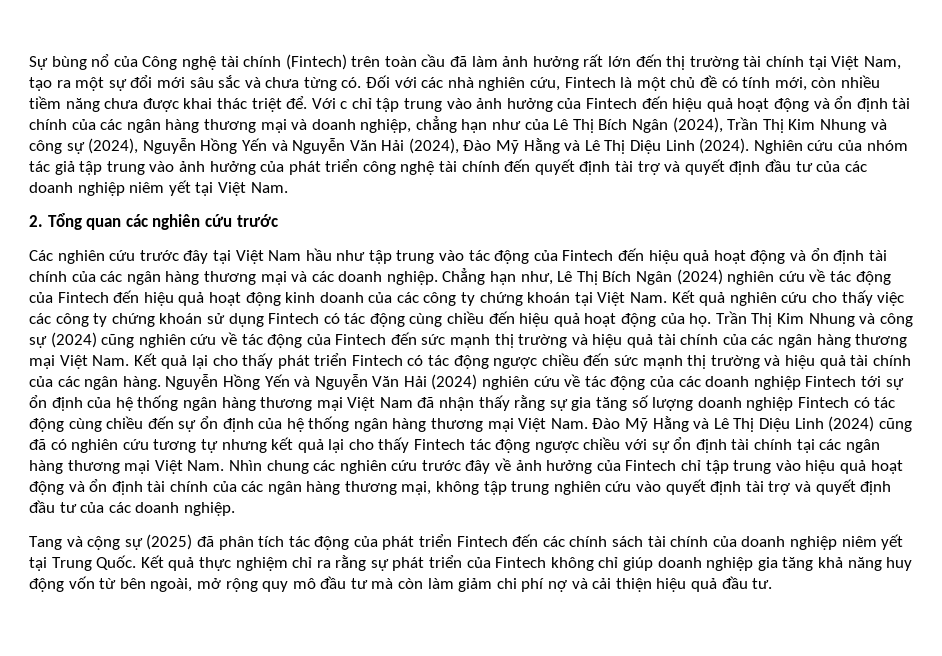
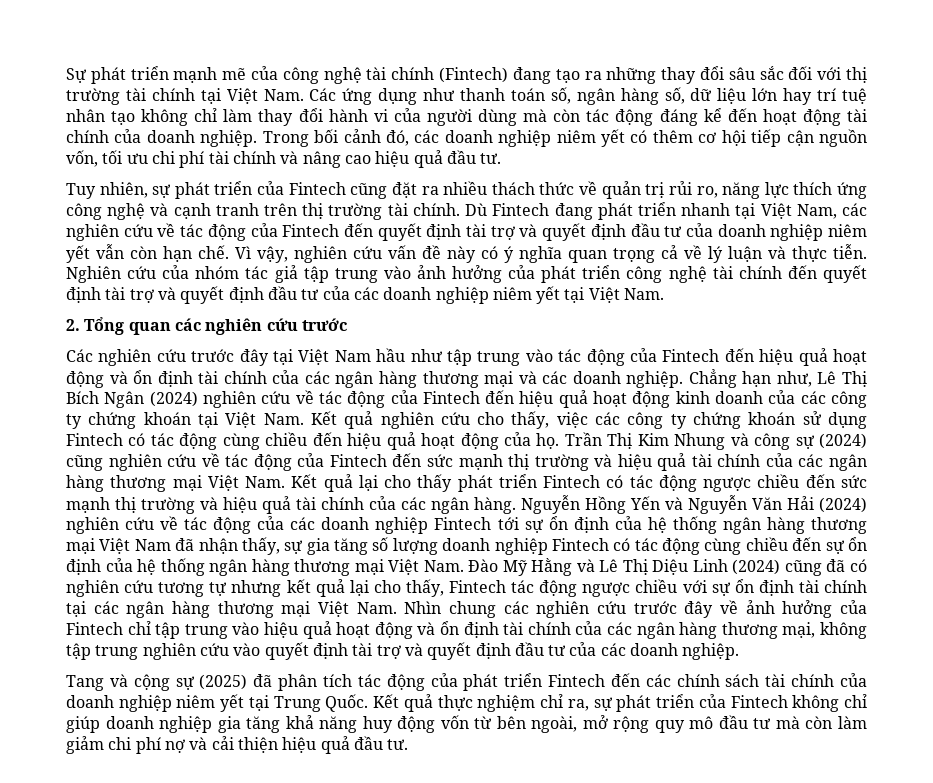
- Sự bùng nổ của Công nghệ tài chính (Fintech) trên toàn cầu đã làm ảnh hưởng rất lớn đến thị trường tài chính tại Việt Nam, tạo ra một sự đổi mới sâu sắc và chưa từng có. Đối với các nhà nghiên cứu, Fintech là một chủ đề có tính mới, còn nhiều tiềm năng chưa được khai thác triệt để. Với c chỉ tập trung vào ảnh hưởng của Fintech đến hiệu quả hoạt động và ổn định tài chính của các ngân hàng thương mại và doanh nghiệp, chẳng hạn như của Lê Thị Bích Ngân (2024), Trần Thị Kim Nhung và công sự (2024), Nguyễn Hồng Yến và Nguyễn Văn Hải (2024), Đào Mỹ Hằng và Lê Thị Diệu Linh (2024).
+ Sự phát triển mạnh mẽ của công nghệ tài chính (Fintech) đang tạo ra những thay đổi sâu sắc đối với thị trường tài chính tại Việt Nam. Các ứng dụng như thanh toán số, ngân hàng số, dữ liệu lớn hay trí tuệ nhân tạo không chỉ làm thay đổi hành vi của người dùng mà còn tác động đáng kể đến hoạt động tài chính của doanh nghiệp. Trong bối cảnh đó, các doanh nghiệp niêm yết có thêm cơ hội tiếp cận nguồn vốn, tối ưu chi phí tài chính và nâng cao hiệu quả đầu tư.
+ Tuy nhiên, sự phát triển của Fintech cũng đặt ra nhiều thách thức về quản trị rủi ro, năng lực thích ứng công nghệ và cạnh tranh trên thị trường tài chính. Dù Fintech đang phát triển nhanh tại Việt Nam, các nghiên cứu về tác động của Fintech đến quyết định tài trợ và quyết định đầu tư của doanh nghiệp niêm yết vẫn còn hạn chế. Vì vậy, nghiên cứu vấn đề này có ý nghĩa quan trọng cả về lý luận và thực tiễn.
- Chẳng hạn như, Lê Thị Bích Ngân (2024) nghiên cứu về tác động của Fintech đến hiệu quả hoạt động kinh doanh của các công ty chứng khoán tại Việt Nam. Kết quả nghiên cứu cho thấy việc các công ty chứng khoán sử dụng Fintech có tác động cùng chiều đến hiệu quả hoạt động của họ.
+ Chẳng hạn như, Lê Thị Bích Ngân (2024) nghiên cứu về tác động của Fintech đến hiệu quả hoạt động kinh doanh của các công ty chứng khoán tại Việt Nam. Kết quả nghiên cứu cho thấy, việc các công ty chứng khoán sử dụng Fintech có tác động cùng chiều đến hiệu quả hoạt động của họ.
- Nguyễn Hồng Yến và Nguyễn Văn Hải (2024) nghiên cứu về tác động của các doanh nghiệp Fintech tới sự ổn định của hệ thống ngân hàng thương mại Việt Nam đã nhận thấy rằng sự gia tăng số lượng doanh nghiệp Fintech có tác động cùng chiều đến sự ổn định của hệ thống ngân hàng thương mại Việt Nam. Đào Mỹ Hằng và Lê Thị Diệu Linh (2024) cũng đã có nghiên cứu tương tự nhưng kết quả lại cho thấy Fintech tác động ngược chiều với sự ổn định tài chính tại các ngân hàng thương mại Việt Nam. Nhìn chung các nghiên cứu trước đây về ảnh hưởng của Fintech chỉ tập trung vào hiệu quả hoạt động và ổn định tài chính của các ngân hàng thương mại, không tập trung nghiên cứu vào quyết định tài trợ và quyết định đầu tư của các doanh nghiệp.
+ Nguyễn Hồng Yến và Nguyễn Văn Hải (2024) nghiên cứu về tác động của các doanh nghiệp Fintech tới sự ổn định của hệ thống ngân hàng thương mại Việt Nam đã nhận thấy, sự gia tăng số lượng doanh nghiệp Fintech có tác động cùng chiều đến sự ổn định của hệ thống ngân hàng thương mại Việt Nam. Đào Mỹ Hằng và Lê Thị Diệu Linh (2024) cũng đã có nghiên cứu tương tự nhưng kết quả lại cho thấy, Fintech tác động ngược chiều với sự ổn định tài chính tại các ngân hàng thương mại Việt Nam. Nhìn chung các nghiên cứu trước đây về ảnh hưởng của Fintech chỉ tập trung vào hiệu quả hoạt động và ổn định tài chính của các ngân hàng thương mại, không tập trung nghiên cứu vào quyết định tài trợ và quyết định đầu tư của các doanh nghiệp.
- Kết quả thực nghiệm chỉ ra rằng sự phát triển của Fintech không chỉ giúp doanh nghiệp gia tăng khả năng huy động vốn từ bên ngoài, mở rộng quy mô đầu tư mà còn làm giảm chi phí nợ và cải thiện hiệu quả đầu tư.
+ Kết quả thực nghiệm chỉ ra, sự phát triển của Fintech không chỉ giúp doanh nghiệp gia tăng khả năng huy động vốn từ bên ngoài, mở rộng quy mô đầu tư mà còn làm giảm chi phí nợ và cải thiện hiệu quả đầu tư.

